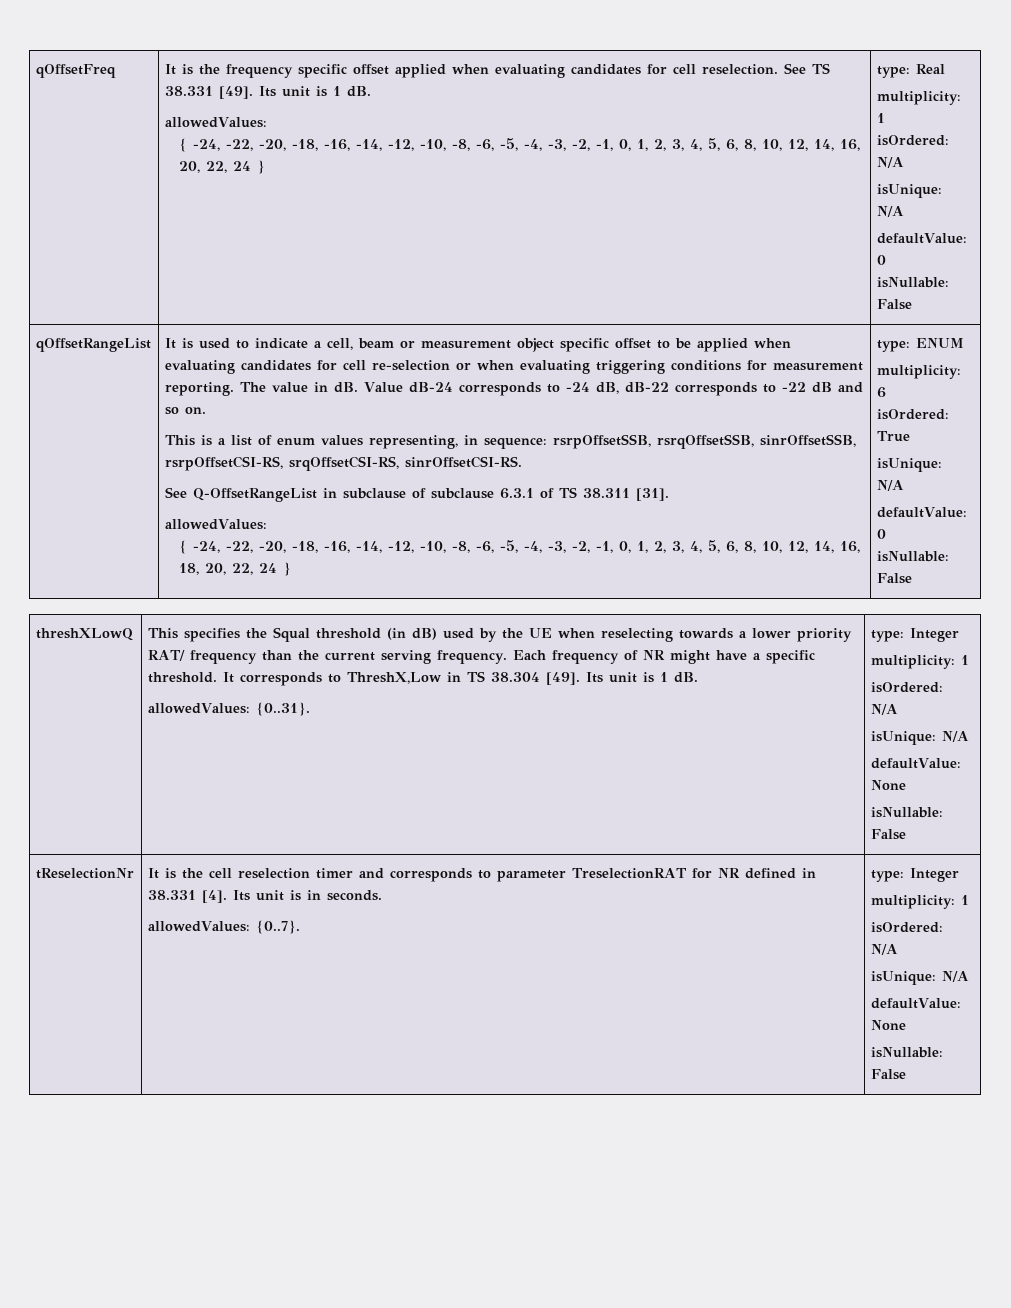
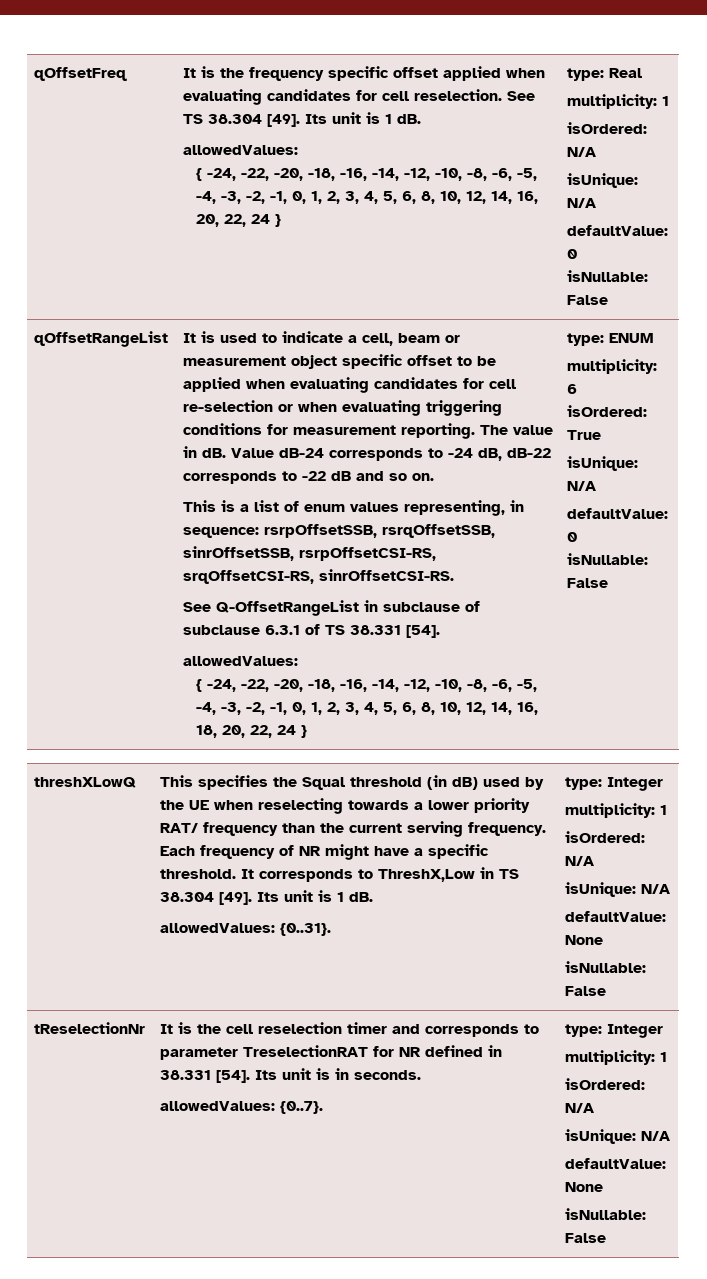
- See TS 38.331 [49].
+ See TS 38.304 [49].
- See Q-OffsetRangeList in subclause of subclause 6.3.1 of TS 38.311 [31].
+ See Q-OffsetRangeList in subclause of subclause 6.3.1 of TS 38.331 [54].
- tReselectionNr | It is the cell reselection timer and corresponds to parameter TreselectionRAT for NR defined in 38.331 [4]. Its unit is in seconds.
+ tReselectionNr | It is the cell reselection timer and corresponds to parameter TreselectionRAT for NR defined in 38.331 [54]. Its unit is in seconds.

